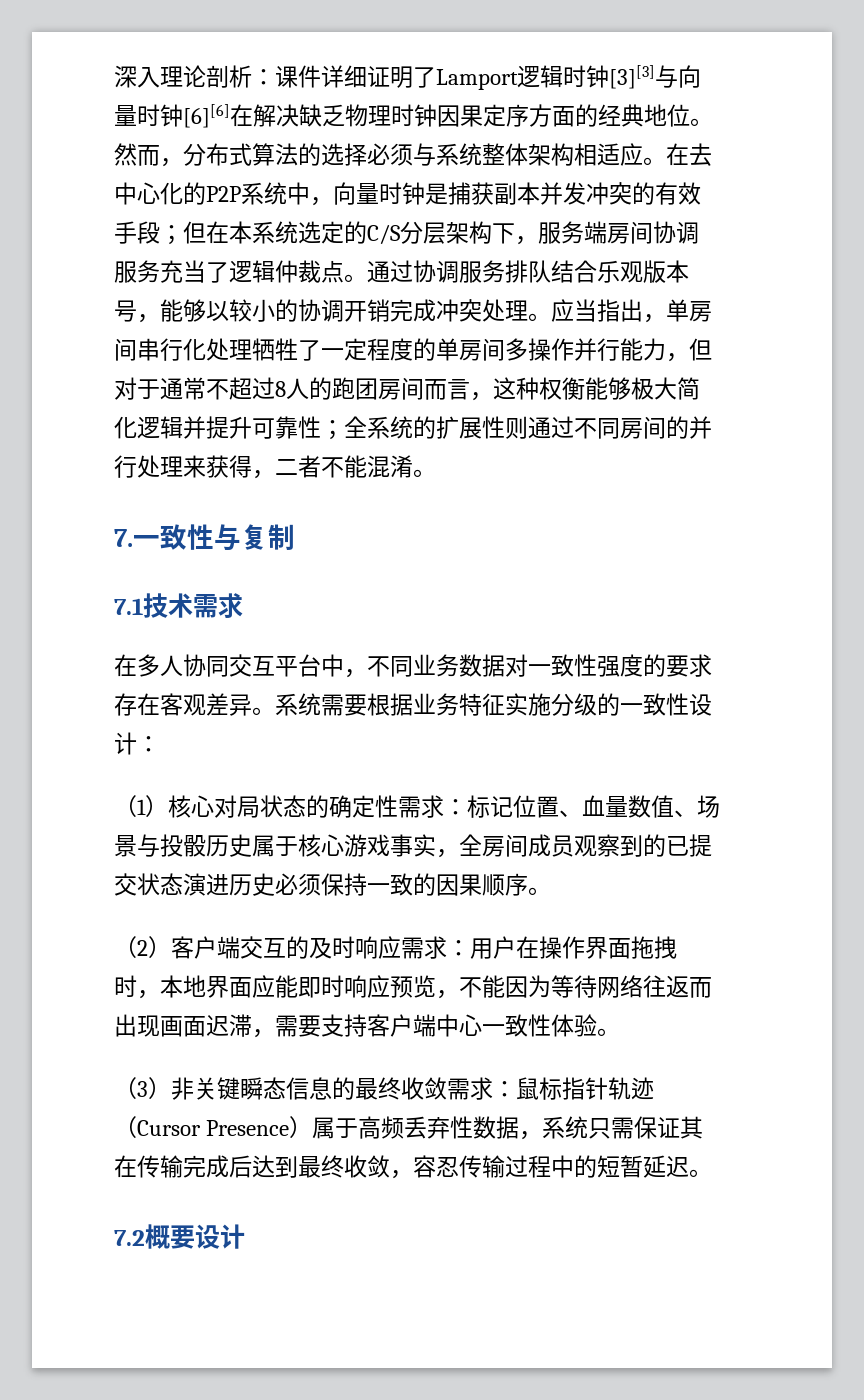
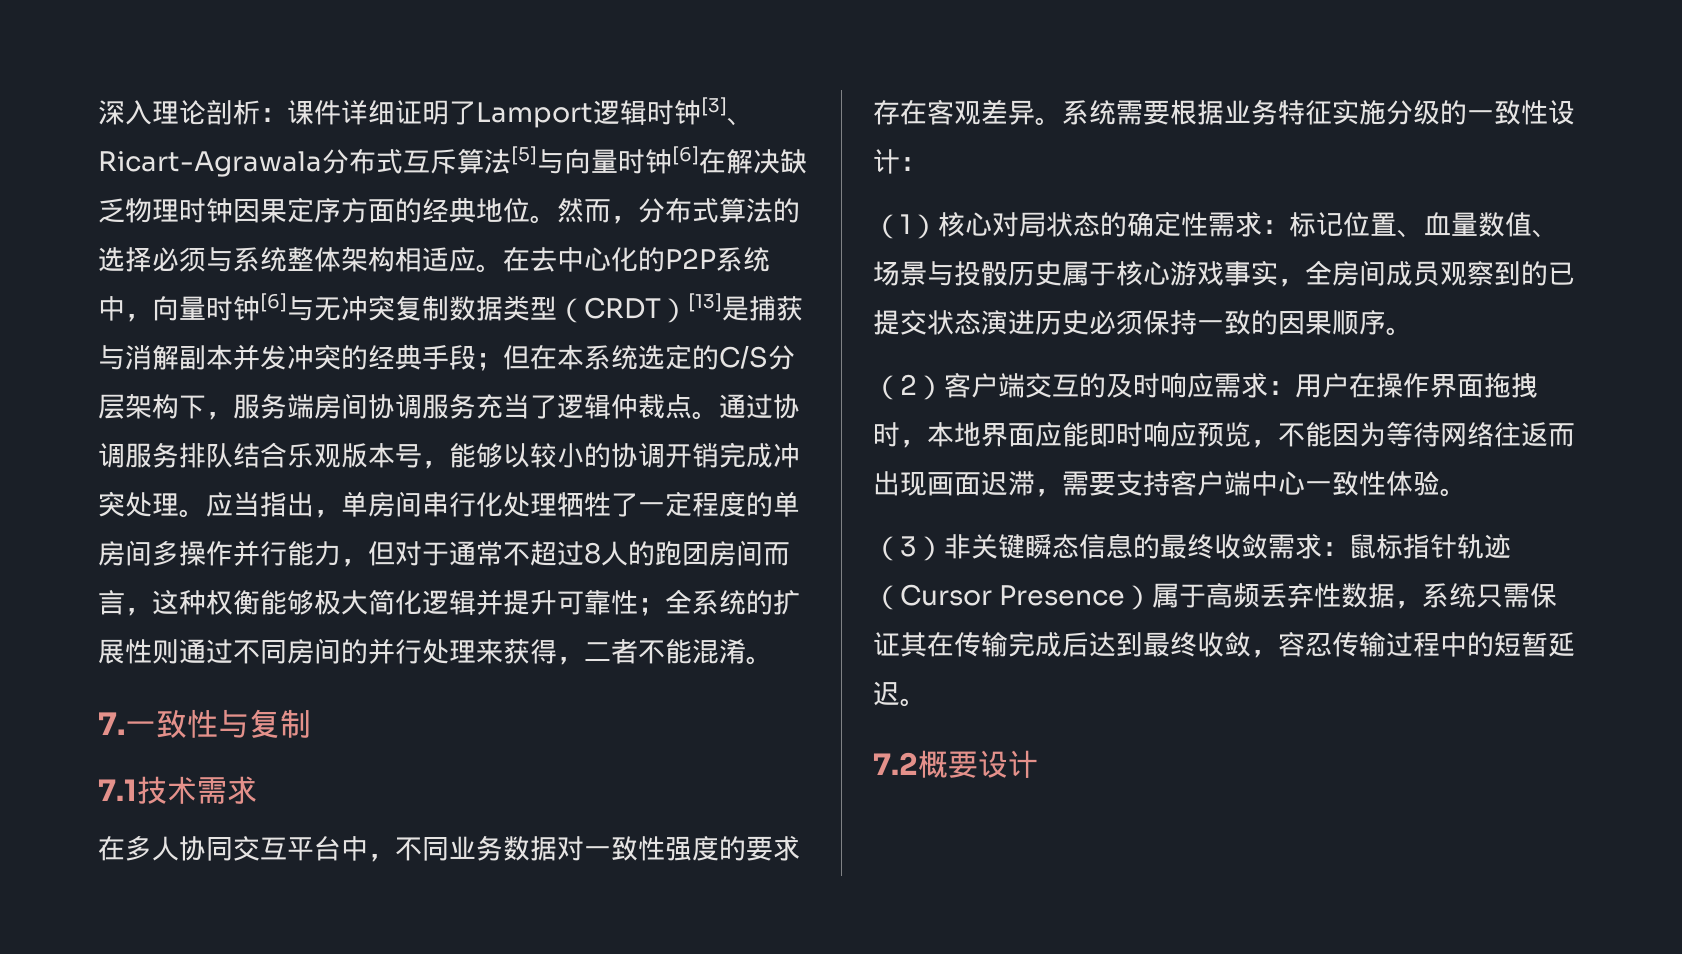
- 深入理论剖析：课件详细证明了Lamport逻辑时钟[3][3]与向量时钟[6][6]在解决缺乏物理时钟因果定序方面的经典地位。
+ 深入理论剖析：课件详细证明了Lamport逻辑时钟[3]、Ricart-Agrawala分布式互斥算法[5]与向量时钟[6]在解决缺乏物理时钟因果定序方面的经典地位。
- 在去中心化的P2P系统中，向量时钟是捕获副本并发冲突的有效手段；但在本系统选定的C/S分层架构下，服务端房间协调服务充当了逻辑仲裁点。
+ 在去中心化的P2P系统中，向量时钟[6]与无冲突复制数据类型（CRDT）[13]是捕获与消解副本并发冲突的经典手段；但在本系统选定的C/S分层架构下，服务端房间协调服务充当了逻辑仲裁点。

